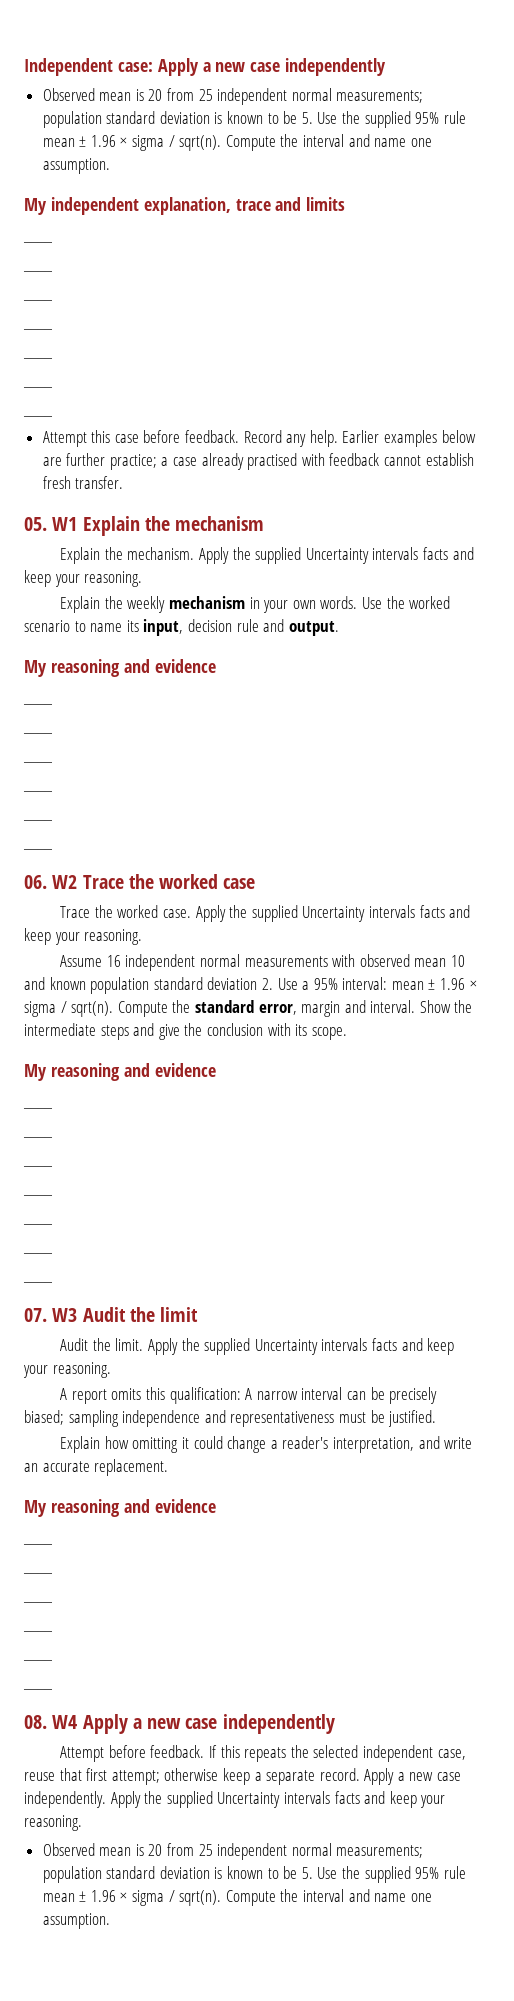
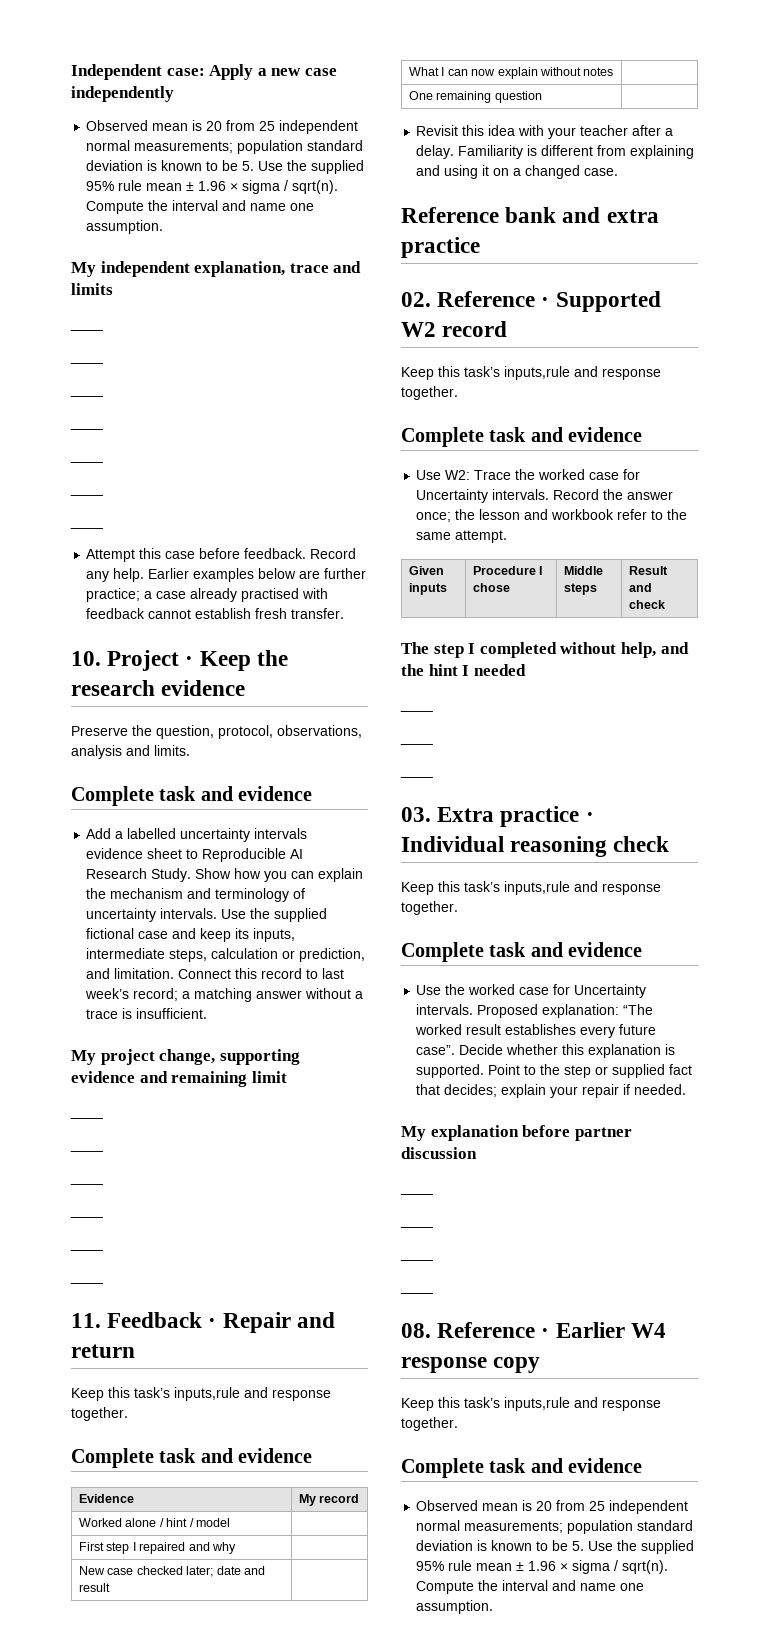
- 05. W1 Explain the mechanism
- Explain the mechanism. Apply the supplied Uncertainty intervals facts and keep your reasoning.
- Explain the weekly mechanism in your own words. Use the worked scenario to name its input, decision rule and output.
- My reasoning and evidence
+ 10. Project · Keep the research evidence
+ Preserve the question, protocol, observations, analysis and limits.
+ Complete task and evidence
+ Add a labelled uncertainty intervals evidence sheet to Reproducible AI Research Study. Show how you can explain the mechanism and terminology of uncertainty intervals. Use the supplied fictional case and keep its inputs, intermediate steps, calculation or prediction, and limitation. Connect this record to last week’s record; a matching answer without a trace is insufficient.
+ My project change, supporting evidence and remaining limit
  ____
  ____
  ____
  ____
  ____
  ____
- 06. W2 Trace the worked case
- Trace the worked case. Apply the supplied Uncertainty intervals facts and keep your reasoning.
- Assume 16 independent normal measurements with observed mean 10 and known population standard deviation 2. Use a 95% interval: mean ± 1.96 × sigma / sqrt(n). Compute the standard error, margin and interval. Show the intermediate steps and give the conclusion with its scope.
- My reasoning and evidence
+ 11. Feedback · Repair and return
+ Keep this task’s inputs,rule and response together.
+ Complete task and evidence
+ Evidence | My record
+ Worked alone / hint / model |
+ First step I repaired and why |
+ New case checked later; date and result |
+ What I can now explain without notes |
+ One remaining question |
+ Revisit this idea with your teacher after a delay. Familiarity is different from explaining and using it on a changed case.
+ Reference bank and extra practice
+ 02. Reference · Supported W2 record
+ Keep this task’s inputs,rule and response together.
+ Complete task and evidence
+ Use W2: Trace the worked case for Uncertainty intervals. Record the answer once; the lesson and workbook refer to the same attempt.
+ Given inputs | Procedure I chose | Middle steps | Result and check
+ The step I completed without help, and the hint I needed
  ____
  ____
  ____
- ____
- ____
- ____
- ____
- 07. W3 Audit the limit
- Audit the limit. Apply the supplied Uncertainty intervals facts and keep your reasoning.
- A report omits this qualification: A narrow interval can be precisely biased; sampling independence and representativeness must be justified.
- Explain how omitting it could change a reader's interpretation, and write an accurate replacement.
- My reasoning and evidence
- ____
- ____
+ 03. Extra practice · Individual reasoning check
+ Keep this task’s inputs,rule and response together.
+ Complete task and evidence
+ Use the worked case for Uncertainty intervals. Proposed explanation: “The worked result establishes every future case”. Decide whether this explanation is supported. Point to the step or supplied fact that decides; explain your repair if needed.
+ My explanation before partner discussion
- 08. W4 Apply a new case independently
- Attempt before feedback. If this repeats the selected independent case, reuse that first attempt; otherwise keep a separate record. Apply a new case independently. Apply the supplied Uncertainty intervals facts and keep your reasoning.
+ 08. Reference · Earlier W4 response copy
+ Keep this task’s inputs,rule and response together.
+ Complete task and evidence

